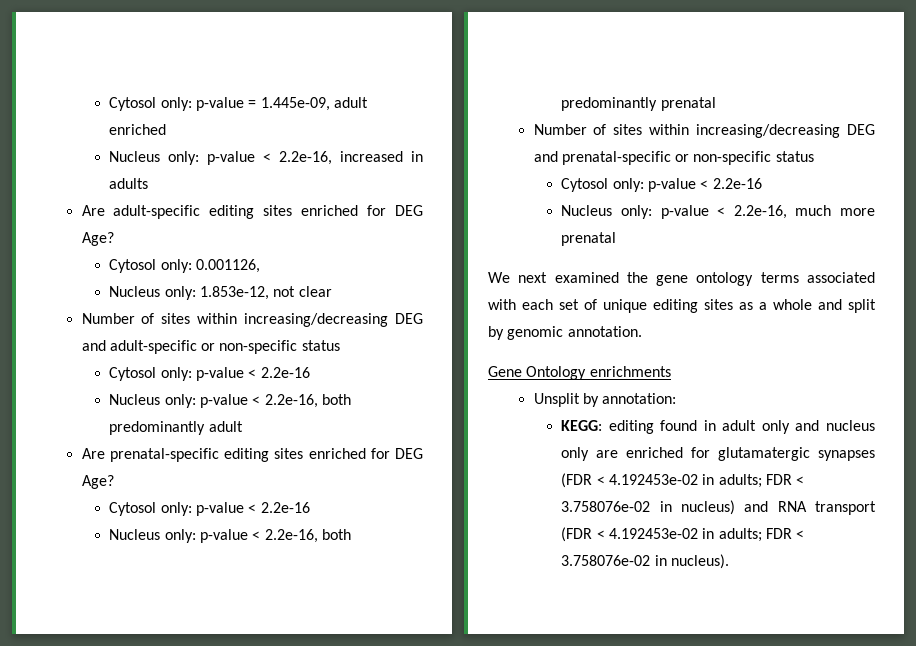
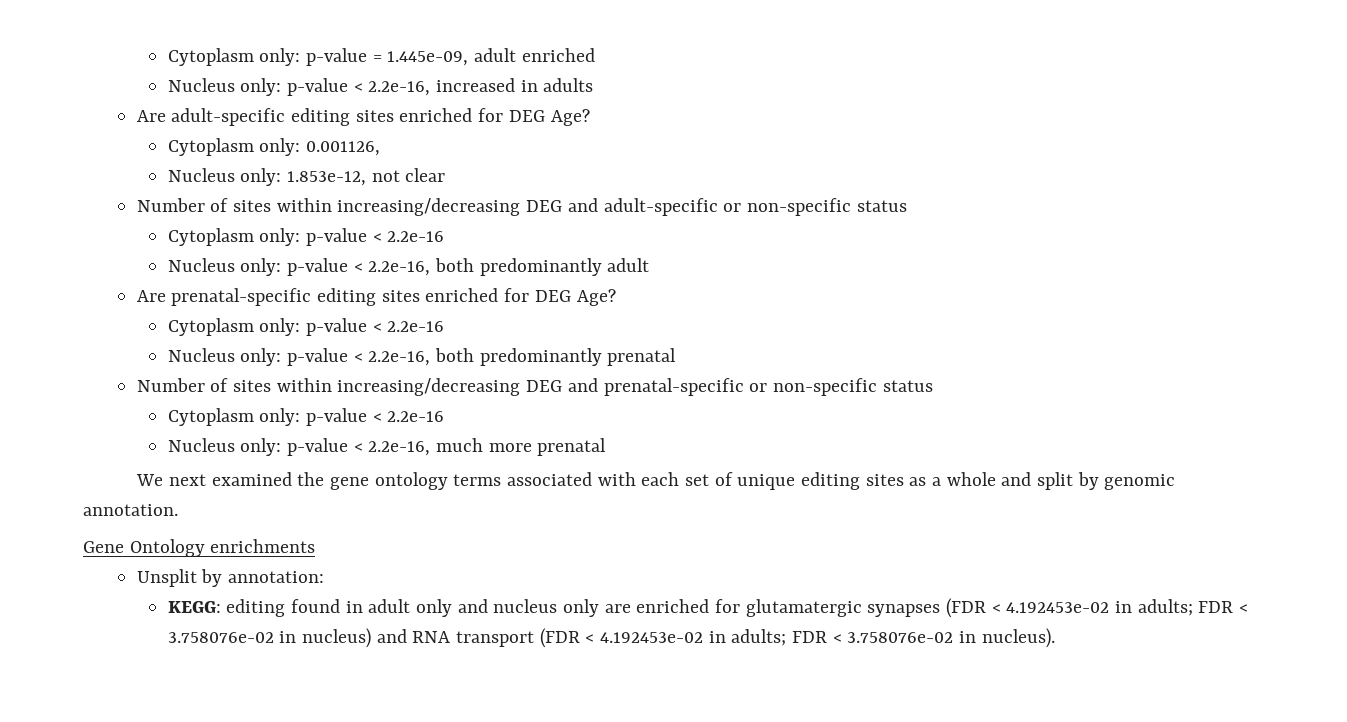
- Cytosol only: p-value = 1.445e-09, adult enriched
+ Cytoplasm only: p-value = 1.445e-09, adult enriched
- Cytosol only: 0.001126,
+ Cytoplasm only: 0.001126,
  Number of sites within increasing/decreasing DEG and adult-specific or non-specific status
- Cytosol only: p-value < 2.2e-16
+ Cytoplasm only: p-value < 2.2e-16
  Are prenatal-specific editing sites enriched for DEG Age?
- Cytosol only: p-value < 2.2e-16
+ Cytoplasm only: p-value < 2.2e-16
  Number of sites within increasing/decreasing DEG and prenatal-specific or non-specific status
- Cytosol only: p-value < 2.2e-16
+ Cytoplasm only: p-value < 2.2e-16

